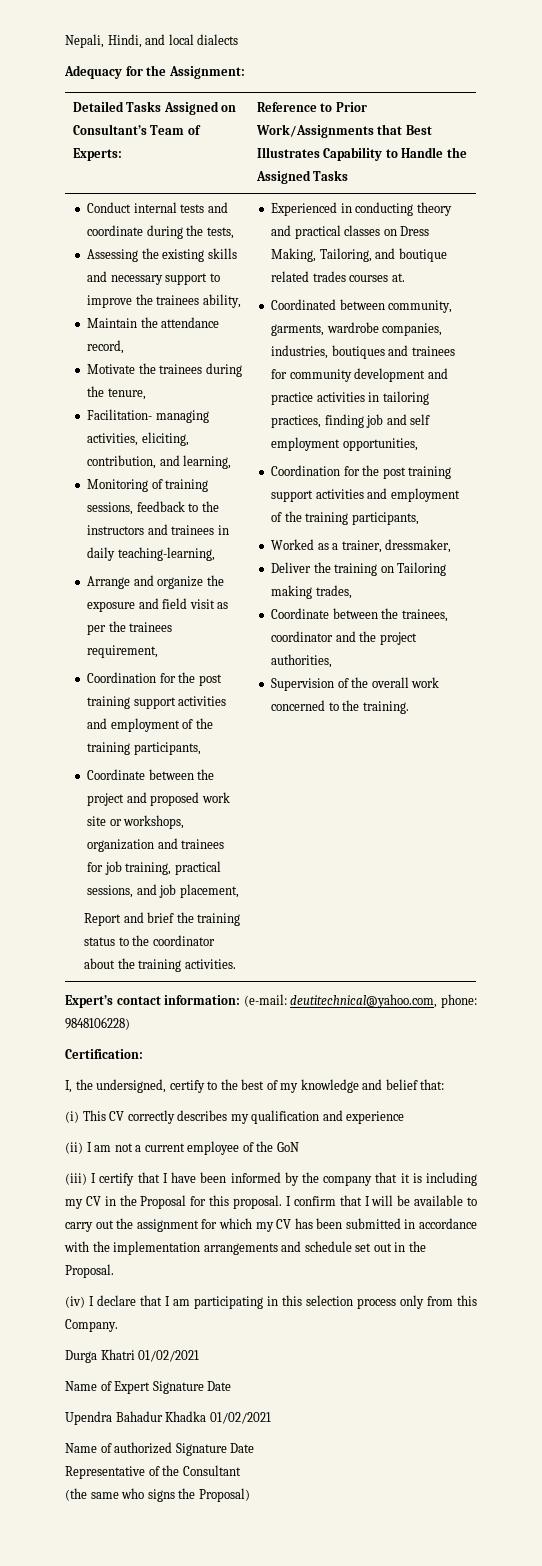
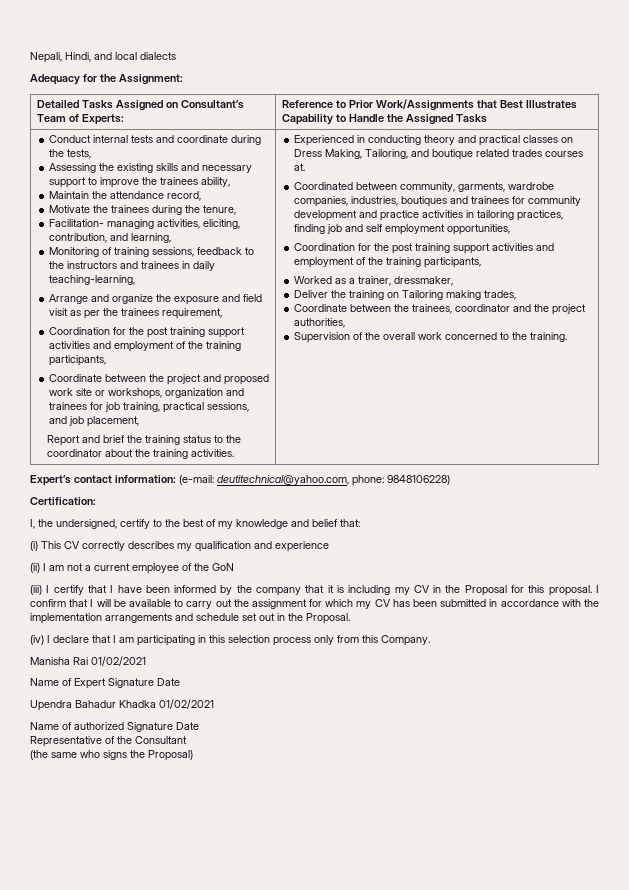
- Durga Khatri 01/02/2021
+ Manisha Rai 01/02/2021

